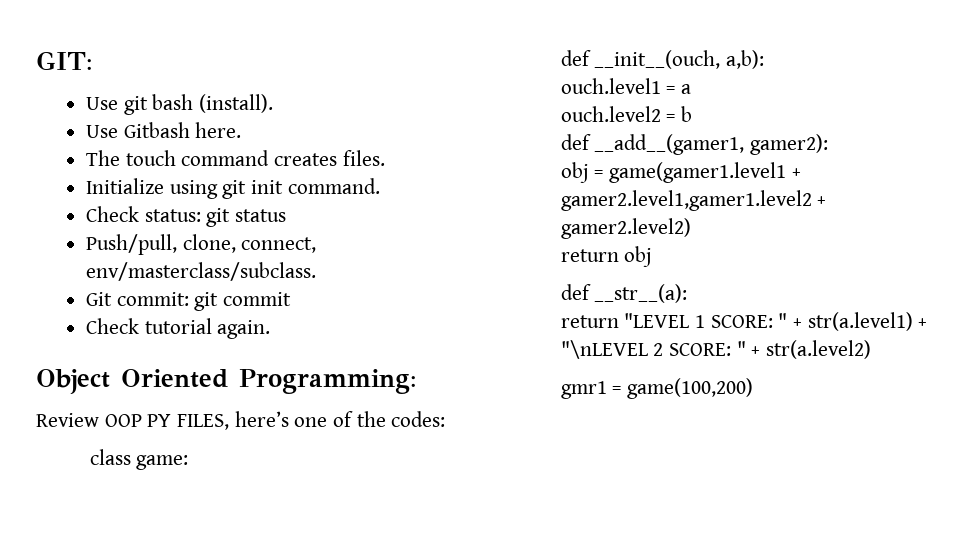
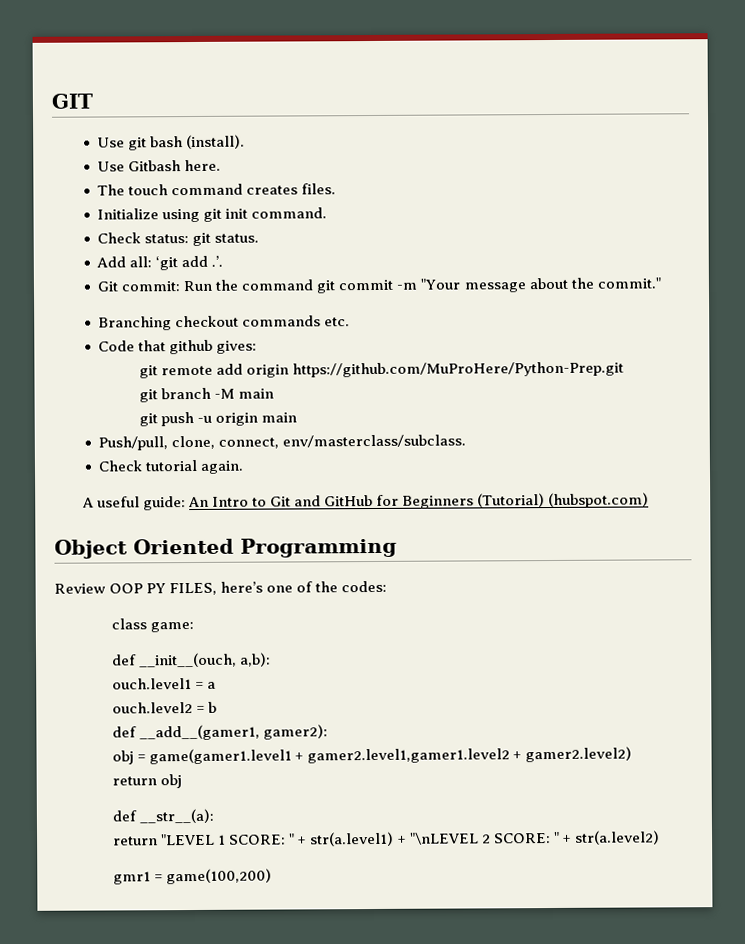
- GIT:
+ GIT
- Check status: git status
+ Check status: git status.
+ Add all: ‘git add .’.
+ Git commit: Run the command git commit -m "Your message about the commit."
+ Branching checkout commands etc.
+ Code that github gives:
+ git remote add origin https://github.com/MuProHere/Python-Prep.git
+ git branch -M main
+ git push -u origin main
- Git commit: git commit
+ A useful guide: An Intro to Git and GitHub for Beginners (Tutorial) (hubspot.com)
- Object Oriented Programming:
+ Object Oriented Programming

